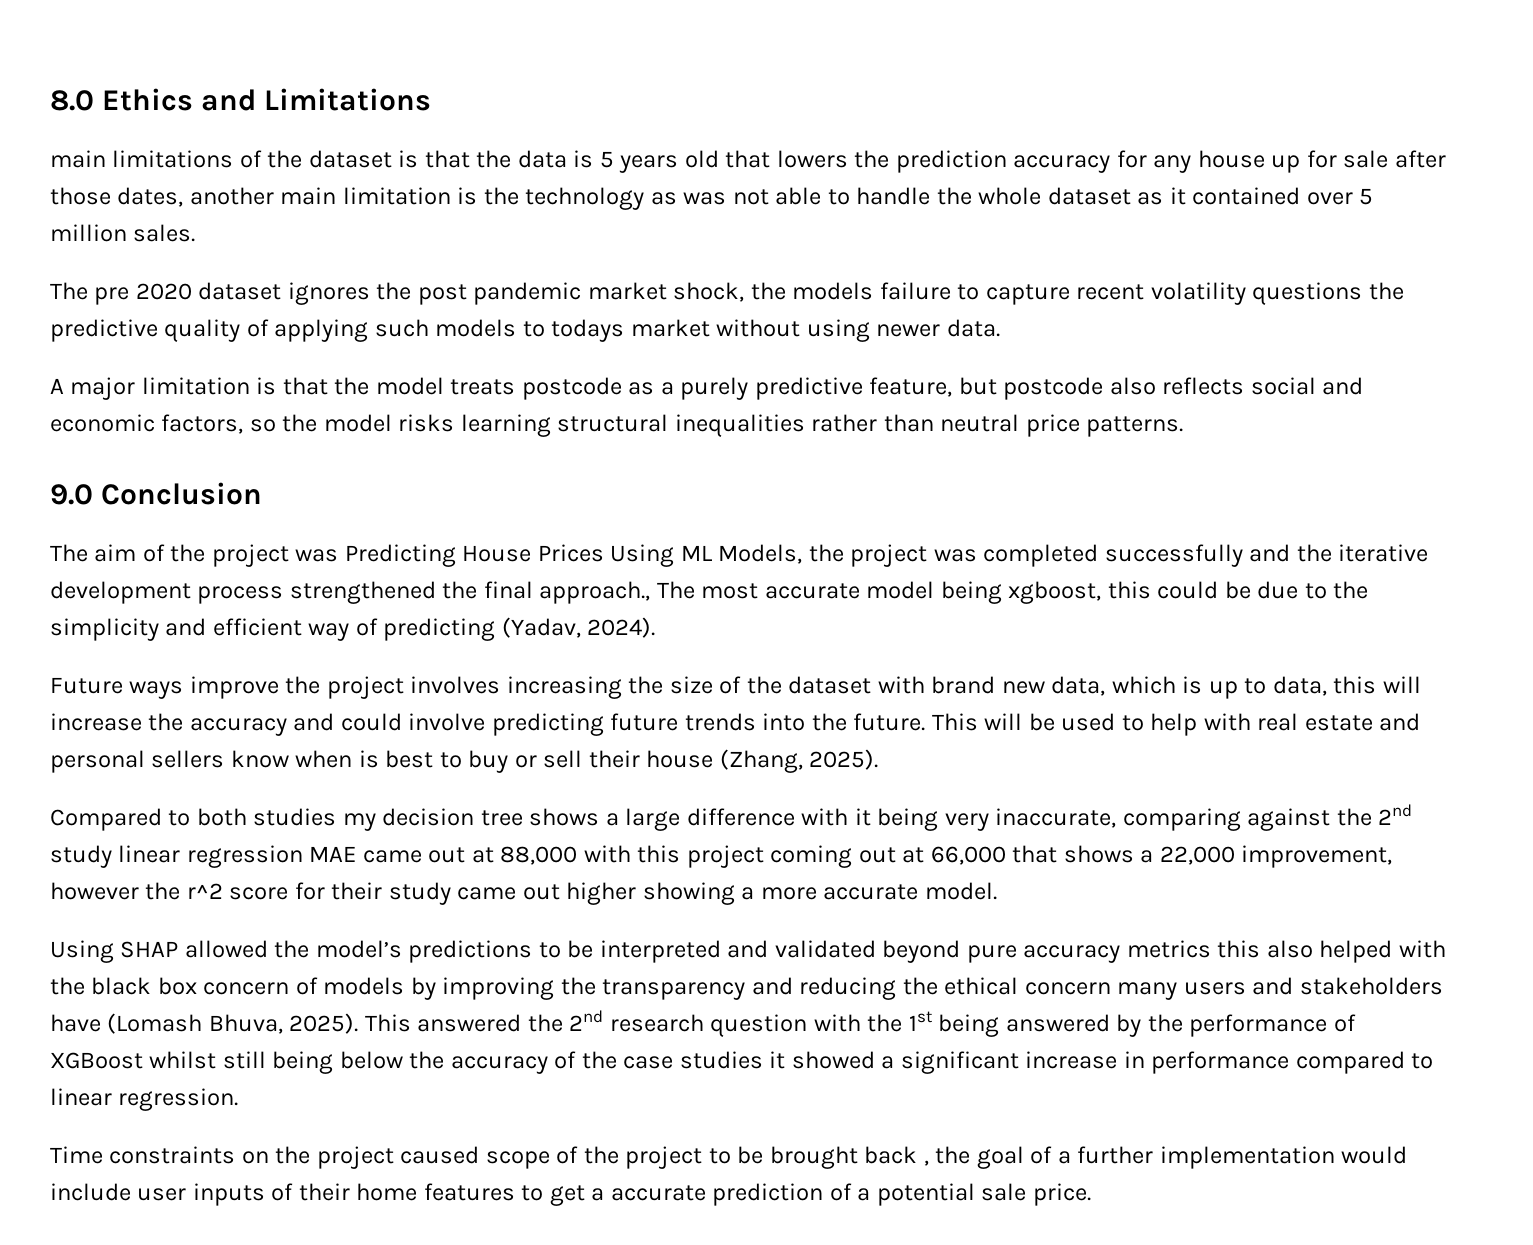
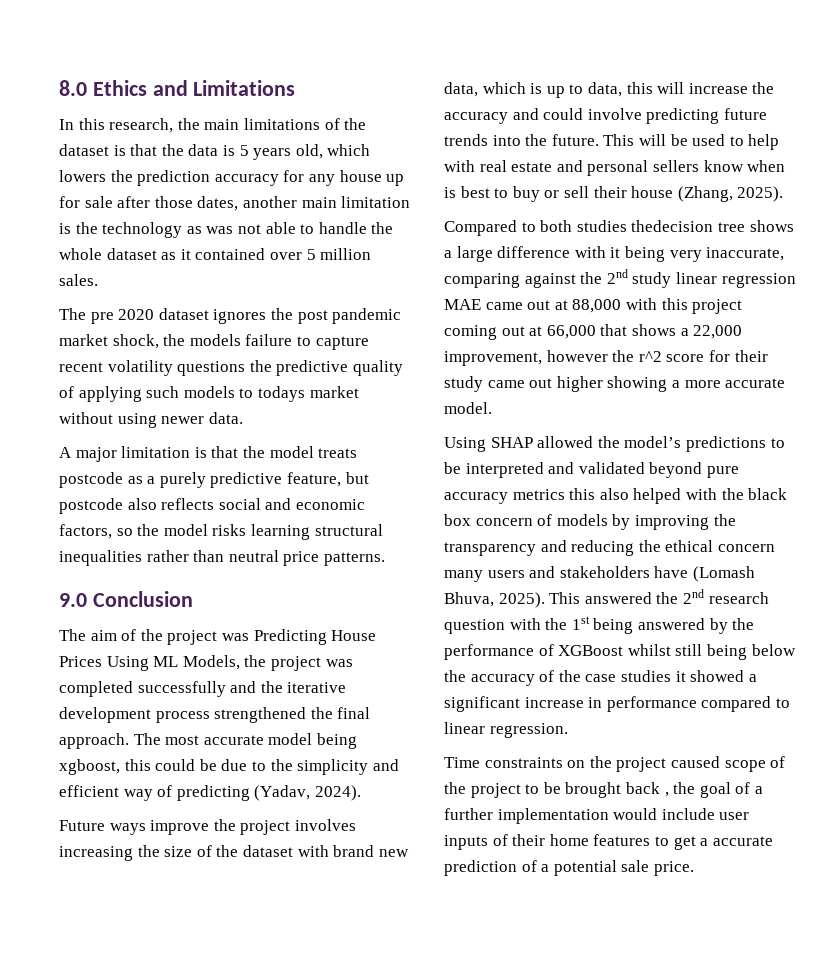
- main limitations of the dataset is that the data is 5 years old that lowers the prediction accuracy for any house up for sale after those dates, another main limitation is the technology as was not able to handle the whole dataset as it contained over 5 million sales.
+ In this research, the main limitations of the dataset is that the data is 5 years old, which lowers the prediction accuracy for any house up for sale after those dates, another main limitation is the technology as was not able to handle the whole dataset as it contained over 5 million sales.
- The aim of the project was Predicting House Prices Using ML Models, the project was completed successfully and the iterative development process strengthened the final approach., The most accurate model being xgboost, this could be due to the simplicity and efficient way of predicting (Yadav, 2024).
+ The aim of the project was Predicting House Prices Using ML Models, the project was completed successfully and the iterative development process strengthened the final approach. The most accurate model being xgboost, this could be due to the simplicity and efficient way of predicting (Yadav, 2024).
- Compared to both studies my decision tree shows a large difference with it being very inaccurate, comparing against the 2nd study linear regression MAE came out at 88,000 with this project coming out at 66,000 that shows a 22,000 improvement, however the r^2 score for their study came out higher showing a more accurate model.
+ Compared to both studies thedecision tree shows a large difference with it being very inaccurate, comparing against the 2nd study linear regression MAE came out at 88,000 with this project coming out at 66,000 that shows a 22,000 improvement, however the r^2 score for their study came out higher showing a more accurate model.

